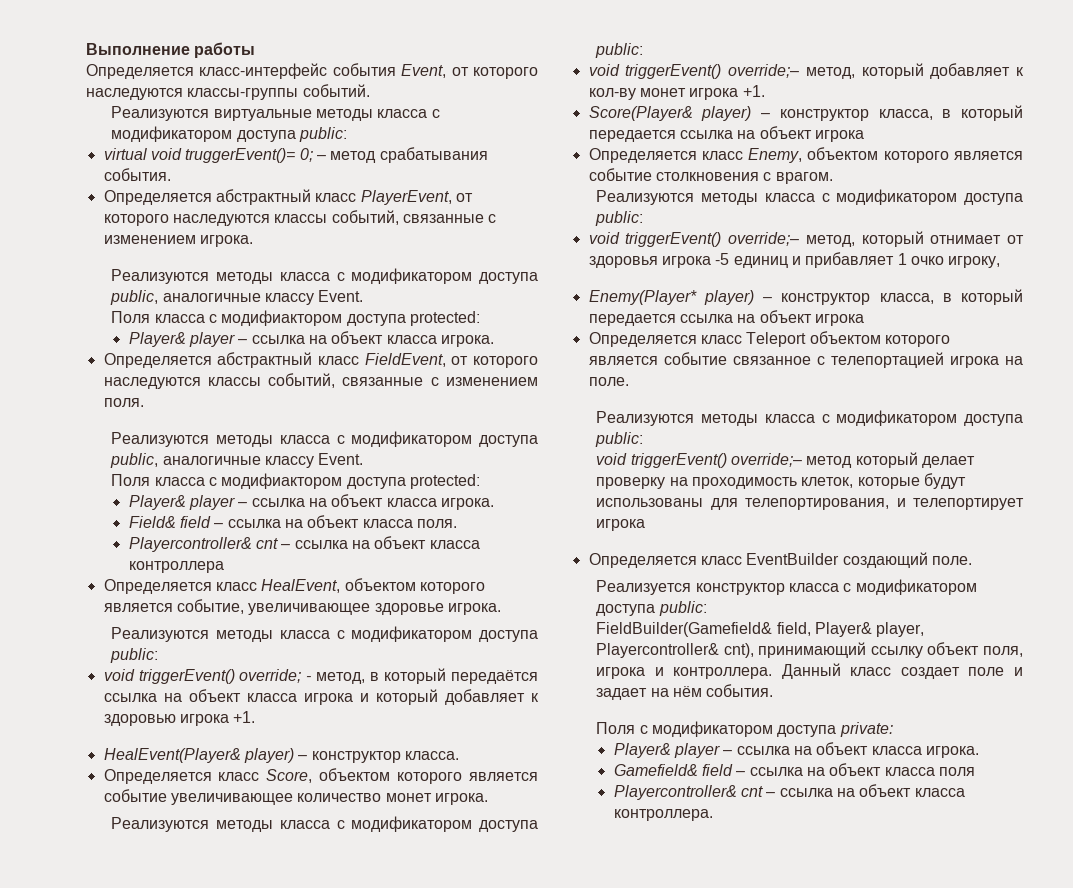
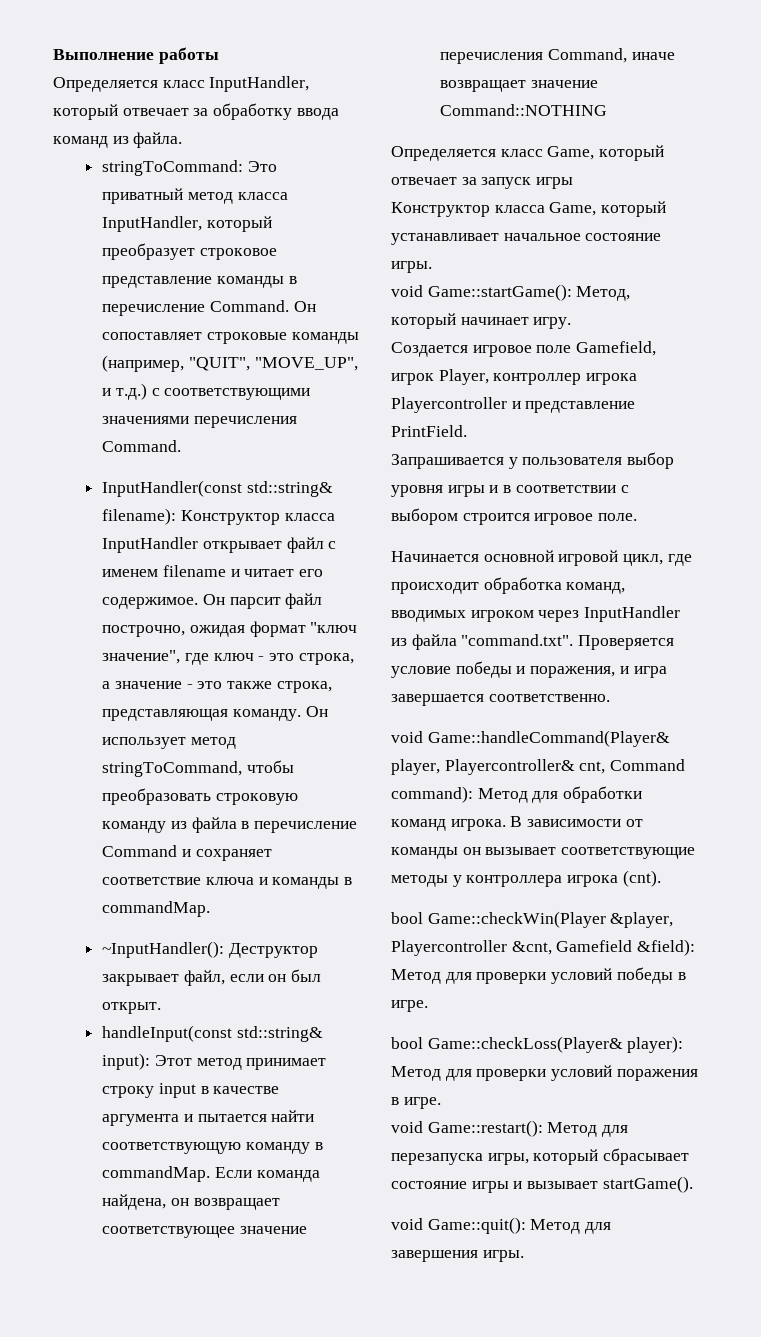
- Определяется класс-интерфейс события Event, от которого наследуются классы-группы событий.
- Реализуются виртуальные методы класса с модификатором доступа public:
- virtual void truggerEvent()= 0; – метод срабатывания события.
- Определяется абстрактный класс PlayerEvent, от которого наследуются классы событий, связанныe с изменением игрока.
- Реализуются методы класса с модификатором доступа public, аналогичные классу Event.
- Поля класса с модифиактором доступа protected:
- Player& player – ссылка на объект класса игрока.
- Определяется абстрактный класс FieldEvent, от которого наследуются классы событий, связанныe с изменением поля.
- Реализуются методы класса с модификатором доступа public, аналогичные классу Event.
- Поля класса с модифиактором доступа protected:
- Player& player – ссылка на объект класса игрока.
- Field& field – ссылка на объект класса поля.
- Playercontroller& cnt – ссылка на объект класса контроллера
- Определяется класс HealEvent, объектом которого является cобытие, увеличивающее здоровье игрока.
- Реализуются методы класса с модификатором доступа public:
- void triggerEvent() override; - метод, в который передаётся ссылка на объект класса игрока и который добавляет к здоровью игрока +1.
- HealEvent(Player& player) – конструктор класса.
- Определяется класс Score, объектом которого является cобытие увеличивающее количество монет игрока.
- Реализуются методы класса с модификатором доступа public:
- void triggerEvent() override;– метод, который добавляет к кол-ву монет игрока +1.
- Score(Player& player) – конструктор класса, в который передается ссылка на объект игрока
- Определяется класс Enemy, объектом которого является событие столкновения с врагом.
- Реализуются методы класса с модификатором доступа public:
- void triggerEvent() override;– метод, который отнимает от здоровья игрока -5 единиц и прибавляет 1 очко игроку,
- Enemy(Player* player) – конструктор класса, в который передается ссылка на объект игрока
- Определяется класс Teleport объектом которого является событие связанное с телепортацией игрока на поле.
- Реализуются методы класса с модификатором доступа public:
- void triggerEvent() override;– метод который делает проверку на проходимость клеток, которые будут использованы для телепортирования, и телепортирует игрока
- Определяется класс EventBuilder создающий поле.
- Реализуется конструктор класса с модификатором доступа public:
- FieldBuilder(Gamefield& field, Player& player, Playercontroller& cnt), принимающий ссылку объект поля, игрока и контроллера. Данный класс создает поле и задает на нём события.
- Поля с модификатором доступа private:
- Player& player – ссылка на объект класса игрока.
- Gamefield& field – ссылка на объект класса поля
- Playercontroller& cnt – ссылка на объект класса контроллера.
+ Определяется класс InputHandler, который отвечает за обработку ввода команд из файла.
+ stringToCommand: Это приватный метод класса InputHandler, который преобразует строковое представление команды в перечисление Command. Он сопоставляет строковые команды (например, "QUIT", "MOVE_UP", и т.д.) с соответствующими значениями перечисления Command.
+ InputHandler(const std::string& filename): Конструктор класса InputHandler открывает файл с именем filename и читает его содержимое. Он парсит файл построчно, ожидая формат "ключ значение", где ключ - это строка, а значение - это также строка, представляющая команду. Он использует метод stringToCommand, чтобы преобразовать строковую команду из файла в перечисление Command и сохраняет соответствие ключа и команды в commandMap.
+ ~InputHandler(): Деструктор закрывает файл, если он был открыт.
+ handleInput(const std::string& input): Этот метод принимает строку input в качестве аргумента и пытается найти соответствующую команду в commandMap. Если команда найдена, он возвращает соответствующее значение перечисления Command, иначе возвращает значение Command::NOTHING
+ Определяется класс Game, который отвечает за запуск игры
+ Конструктор класса Game, который устанавливает начальное состояние игры.
+ void Game::startGame(): Метод, который начинает игру.
+ Создается игровое поле Gamefield, игрок Player, контроллер игрока Playercontroller и представление PrintField.
+ Запрашивается у пользователя выбор уровня игры и в соответствии с выбором строится игровое поле.
+ Начинается основной игровой цикл, где происходит обработка команд, вводимых игроком через InputHandler из файла "command.txt". Проверяется условие победы и поражения, и игра завершается соответственно.
+ void Game::handleCommand(Player& player, Playercontroller& cnt, Command command): Метод для обработки команд игрока. В зависимости от команды он вызывает соответствующие методы у контроллера игрока (cnt).
+ bool Game::checkWin(Player &player, Playercontroller &cnt, Gamefield &field): Метод для проверки условий победы в игре.
+ bool Game::checkLoss(Player& player): Метод для проверки условий поражения в игре.
+ void Game::restart(): Метод для перезапуска игры, который сбрасывает состояние игры и вызывает startGame().
+ void Game::quit(): Метод для завершения игры.

